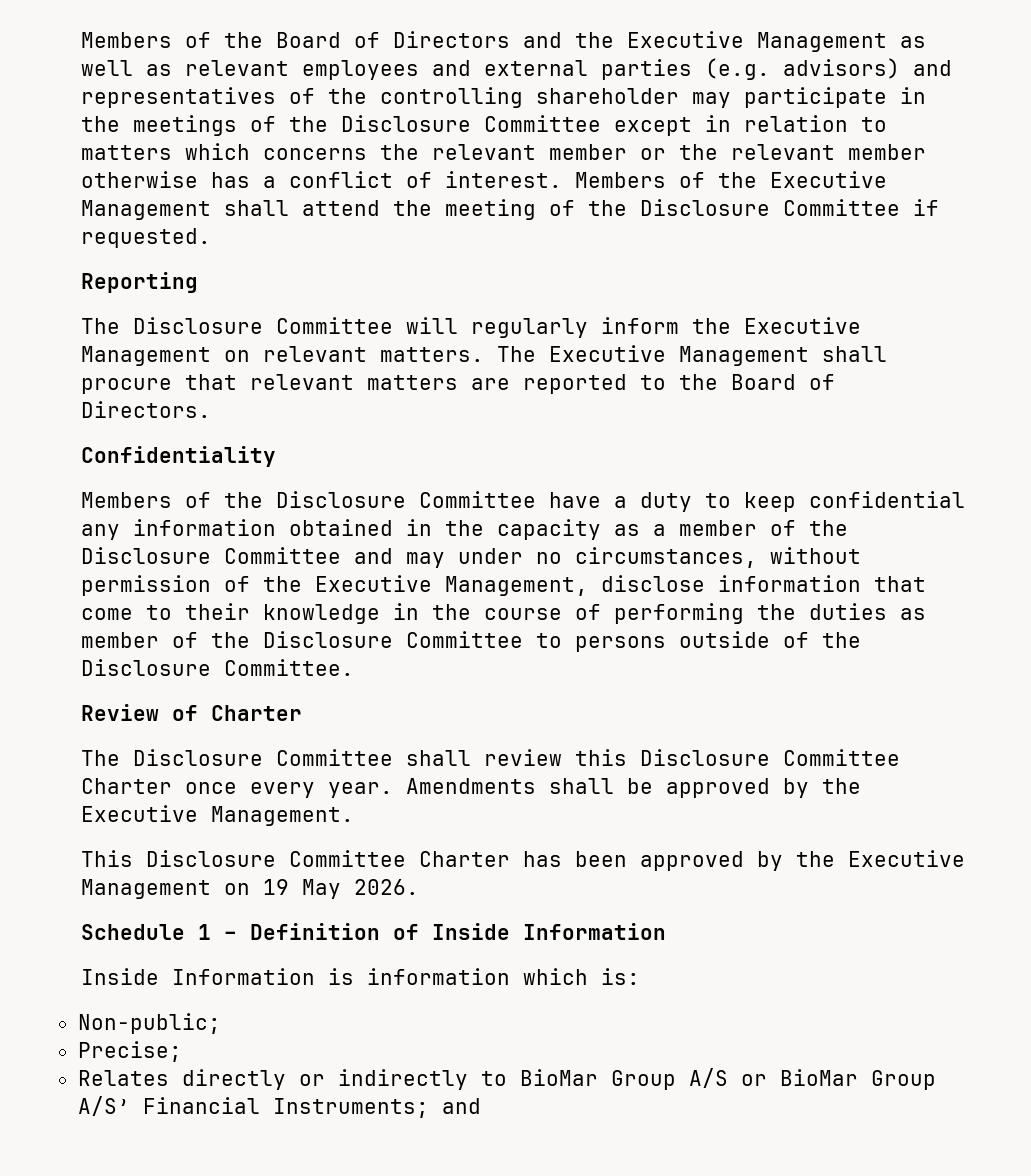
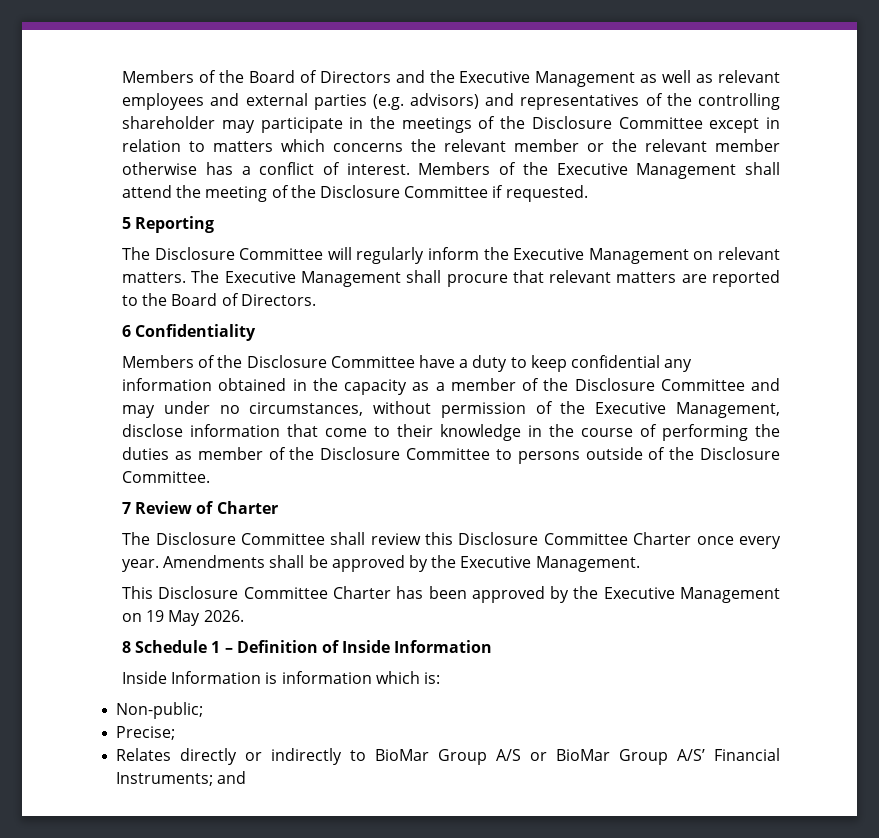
- Reporting
+ 5 Reporting
- Confidentiality
+ 6 Confidentiality
- Review of Charter
+ 7 Review of Charter
- Schedule 1 – Definition of Inside Information
+ 8 Schedule 1 – Definition of Inside Information

